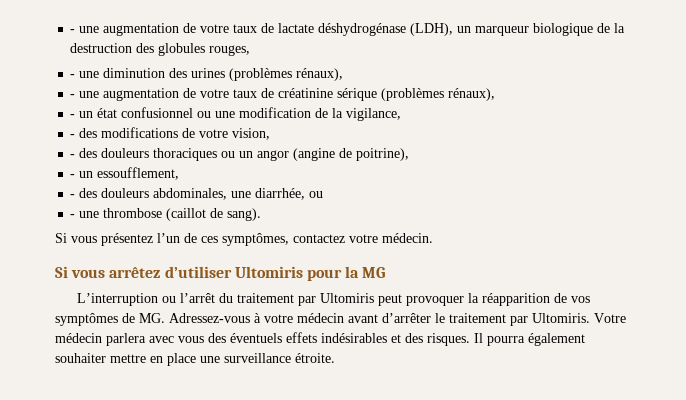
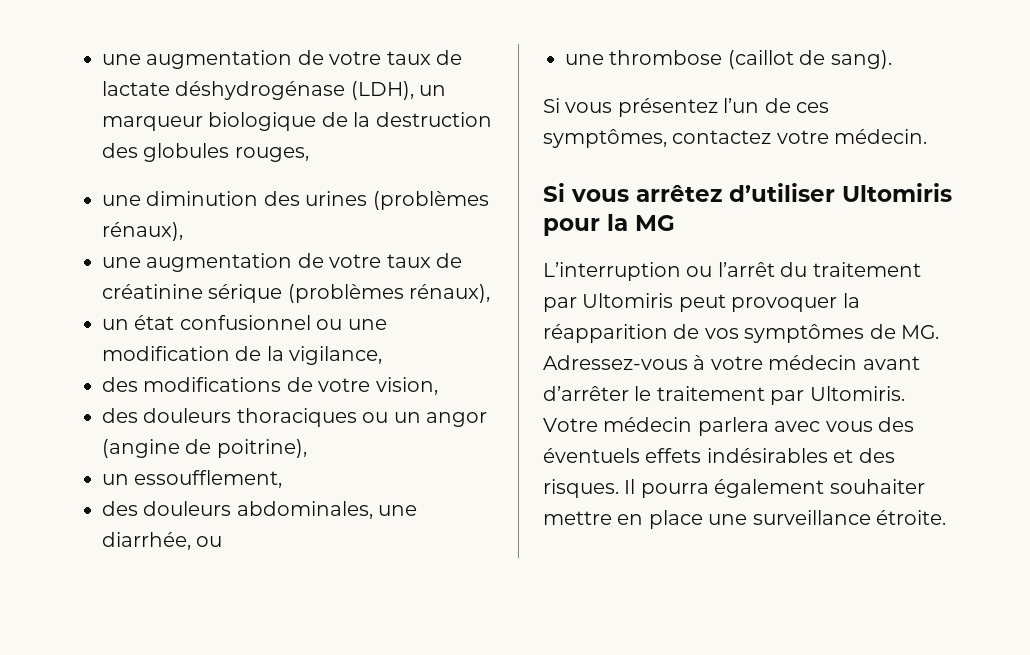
- - une augmentation de votre taux de lactate déshydrogénase (LDH), un marqueur biologique de la destruction des globules rouges,
+ une augmentation de votre taux de lactate déshydrogénase (LDH), un marqueur biologique de la destruction des globules rouges,
- - une diminution des urines (problèmes rénaux),
+ une diminution des urines (problèmes rénaux),
- - une augmentation de votre taux de créatinine sérique (problèmes rénaux),
+ une augmentation de votre taux de créatinine sérique (problèmes rénaux),
- - un état confusionnel ou une modification de la vigilance,
+ un état confusionnel ou une modification de la vigilance,
- - des modifications de votre vision,
+ des modifications de votre vision,
- - des douleurs thoraciques ou un angor (angine de poitrine),
+ des douleurs thoraciques ou un angor (angine de poitrine),
- - un essoufflement,
+ un essoufflement,
- - des douleurs abdominales, une diarrhée, ou
+ des douleurs abdominales, une diarrhée, ou
- - une thrombose (caillot de sang).
+ une thrombose (caillot de sang).

